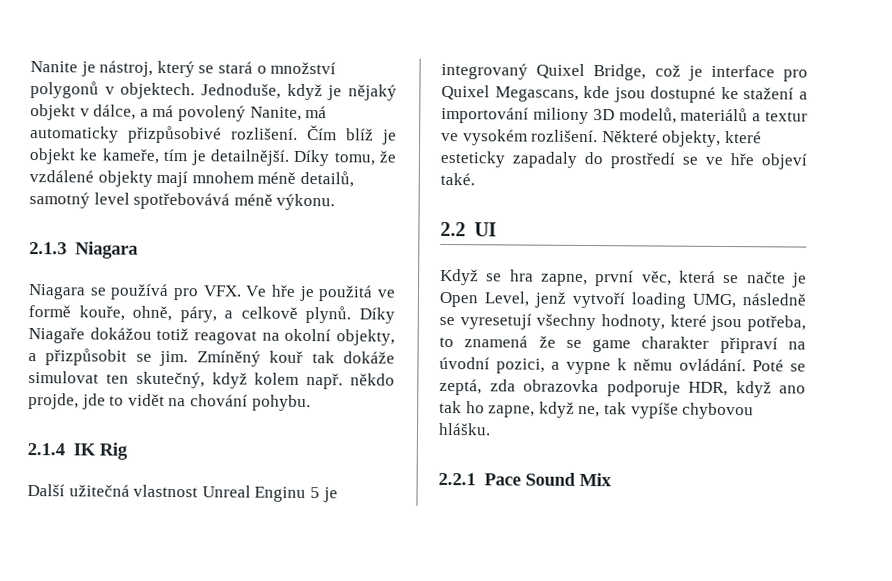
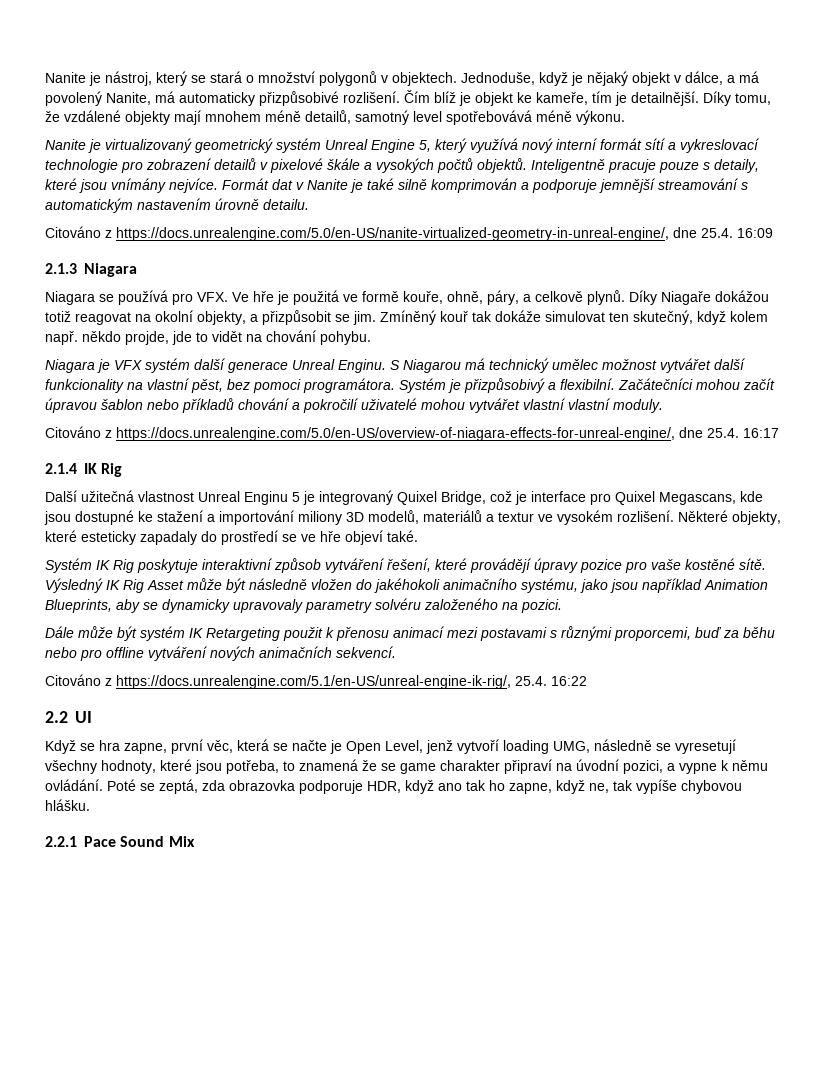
+ Nanite je virtualizovaný geometrický systém Unreal Engine 5, který využívá nový interní formát sítí a vykreslovací technologie pro zobrazení detailů v pixelové škále a vysokých počtů objektů. Inteligentně pracuje pouze s detaily, které jsou vnímány nejvíce. Formát dat v Nanite je také silně komprimován a podporuje jemnější streamování s automatickým nastavením úrovně detailu.
+ Citováno z https://docs.unrealengine.com/5.0/en-US/nanite-virtualized-geometry-in-unreal-engine/, dne 25.4. 16:09
+ Niagara je VFX systém další generace Unreal Enginu. S Niagarou má technický umělec možnost vytvářet další funkcionality na vlastní pěst, bez pomoci programátora. Systém je přizpůsobivý a flexibilní. Začátečníci mohou začít úpravou šablon nebo příkladů chování a pokročilí uživatelé mohou vytvářet vlastní vlastní moduly.
+ Citováno z https://docs.unrealengine.com/5.0/en-US/overview-of-niagara-effects-for-unreal-engine/, dne 25.4. 16:17
+ Systém IK Rig poskytuje interaktivní způsob vytváření řešení, které provádějí úpravy pozice pro vaše kostěné sítě. Výsledný IK Rig Asset může být následně vložen do jakéhokoli animačního systému, jako jsou například Animation Blueprints, aby se dynamicky upravovaly parametry solvéru založeného na pozici.
+ Dále může být systém IK Retargeting použit k přenosu animací mezi postavami s různými proporcemi, buď za běhu nebo pro offline vytváření nových animačních sekvencí.
+ Citováno z https://docs.unrealengine.com/5.1/en-US/unreal-engine-ik-rig/, 25.4. 16:22

